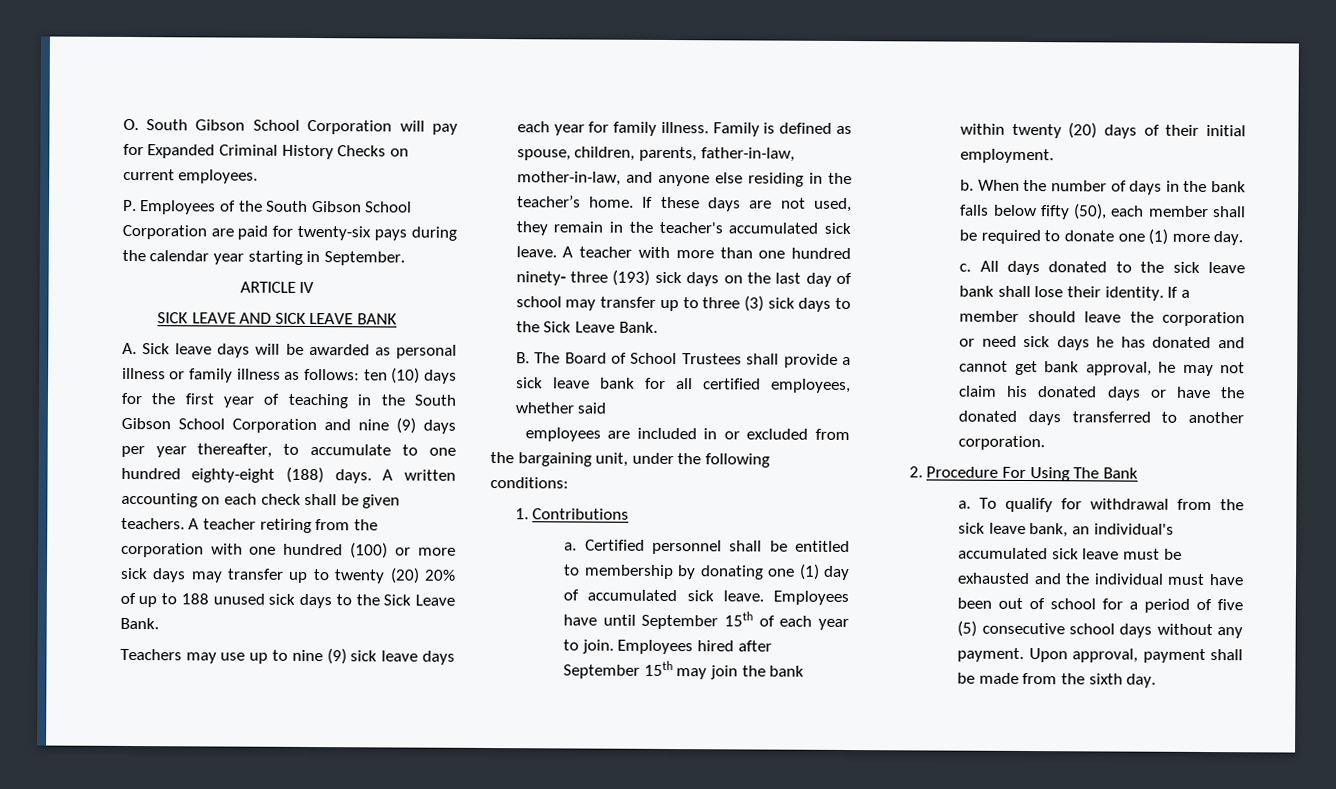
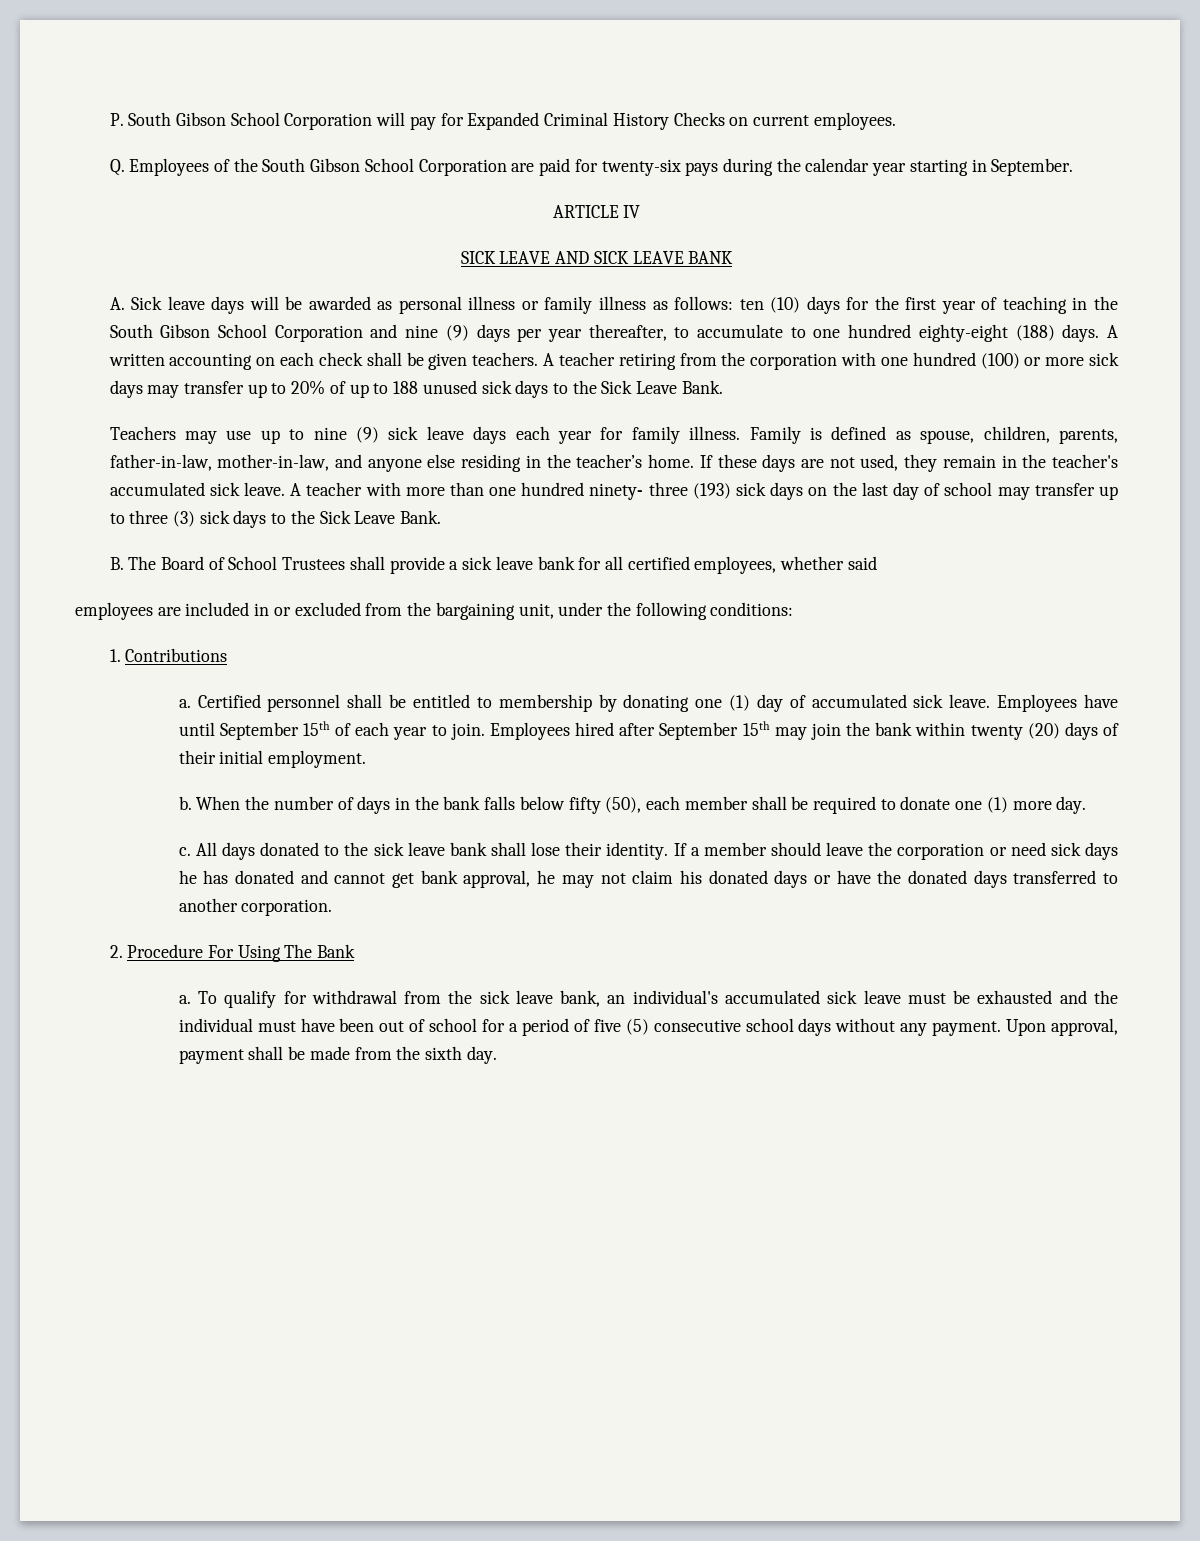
- O. South Gibson School Corporation will pay for Expanded Criminal History Checks on current employees.
+ P. South Gibson School Corporation will pay for Expanded Criminal History Checks on current employees.
- P. Employees of the South Gibson School Corporation are paid for twenty-six pays during the calendar year starting in September.
+ Q. Employees of the South Gibson School Corporation are paid for twenty-six pays during the calendar year starting in September.
- A teacher retiring from the corporation with one hundred (100) or more sick days may transfer up to twenty (20) 20% of up to 188 unused sick days to the Sick Leave Bank.
+ A teacher retiring from the corporation with one hundred (100) or more sick days may transfer up to 20% of up to 188 unused sick days to the Sick Leave Bank.

